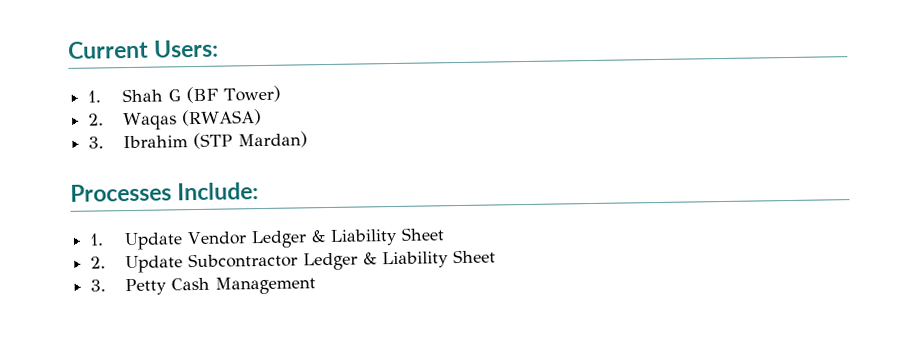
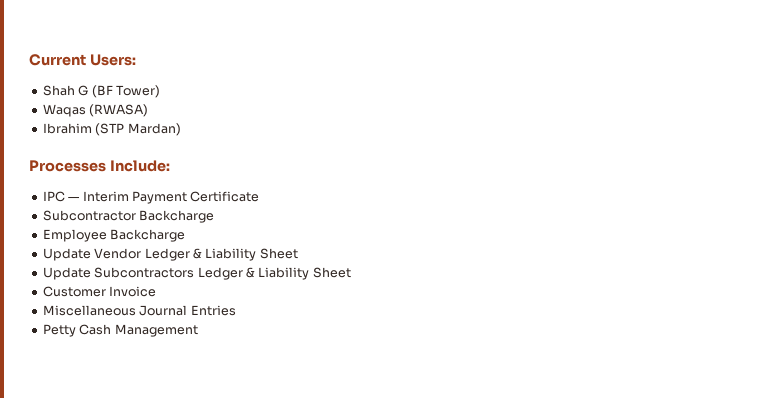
- 1. Shah G (BF Tower)
+ Shah G (BF Tower)
- 2. Waqas (RWASA)
+ Waqas (RWASA)
- 3. Ibrahim (STP Mardan)
+ Ibrahim (STP Mardan)
- 1. Update Vendor Ledger & Liability Sheet
+ IPC — Interim Payment Certificate
+ Subcontractor Backcharge
+ Employee Backcharge
+ Update Vendor Ledger & Liability Sheet
- 2. Update Subcontractor Ledger & Liability Sheet
- 3. Petty Cash Management
+ Update Subcontractors Ledger & Liability Sheet
+ Customer Invoice
+ Miscellaneous Journal Entries
+ Petty Cash Management

